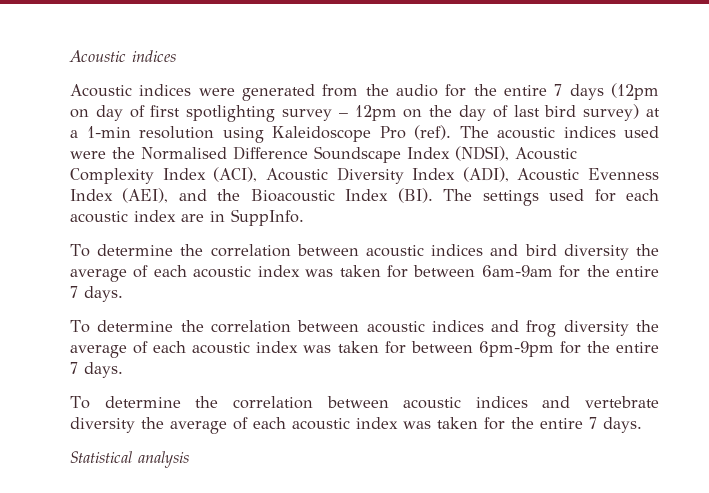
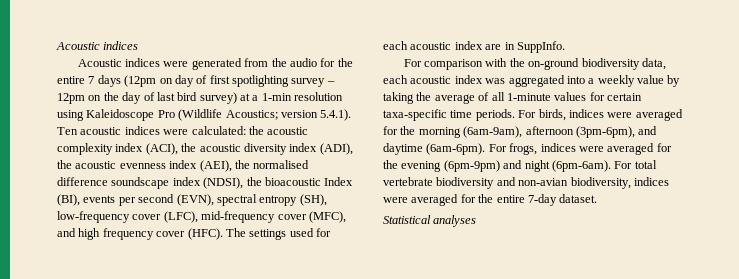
- Acoustic indices were generated from the audio for the entire 7 days (12pm on day of first spotlighting survey – 12pm on the day of last bird survey) at a 1-min resolution using Kaleidoscope Pro (ref). The acoustic indices used were the Normalised Difference Soundscape Index (NDSI), Acoustic Complexity Index (ACI), Acoustic Diversity Index (ADI), Acoustic Evenness Index (AEI), and the Bioacoustic Index (BI). The settings used for each acoustic index are in SuppInfo.
+ Acoustic indices were generated from the audio for the entire 7 days (12pm on day of first spotlighting survey – 12pm on the day of last bird survey) at a 1-min resolution using Kaleidoscope Pro (Wildlife Acoustics; version 5.4.1). Ten acoustic indices were calculated: the acoustic complexity index (ACI), the acoustic diversity index (ADI), the acoustic evenness index (AEI), the normalised difference soundscape index (NDSI), the bioacoustic Index (BI), events per second (EVN), spectral entropy (SH), low-frequency cover (LFC), mid-frequency cover (MFC), and high frequency cover (HFC). The settings used for each acoustic index are in SuppInfo.
- To determine the correlation between acoustic indices and bird diversity the average of each acoustic index was taken for between 6am-9am for the entire 7 days.
- To determine the correlation between acoustic indices and frog diversity the average of each acoustic index was taken for between 6pm-9pm for the entire 7 days.
- To determine the correlation between acoustic indices and vertebrate diversity the average of each acoustic index was taken for the entire 7 days.
+ For comparison with the on-ground biodiversity data, each acoustic index was aggregated into a weekly value by taking the average of all 1-minute values for certain taxa-specific time periods. For birds, indices were averaged for the morning (6am-9am), afternoon (3pm-6pm), and daytime (6am-6pm). For frogs, indices were averaged for the evening (6pm-9pm) and night (6pm-6am). For total vertebrate biodiversity and non-avian biodiversity, indices were averaged for the entire 7-day dataset.
- Statistical analysis
+ Statistical analyses

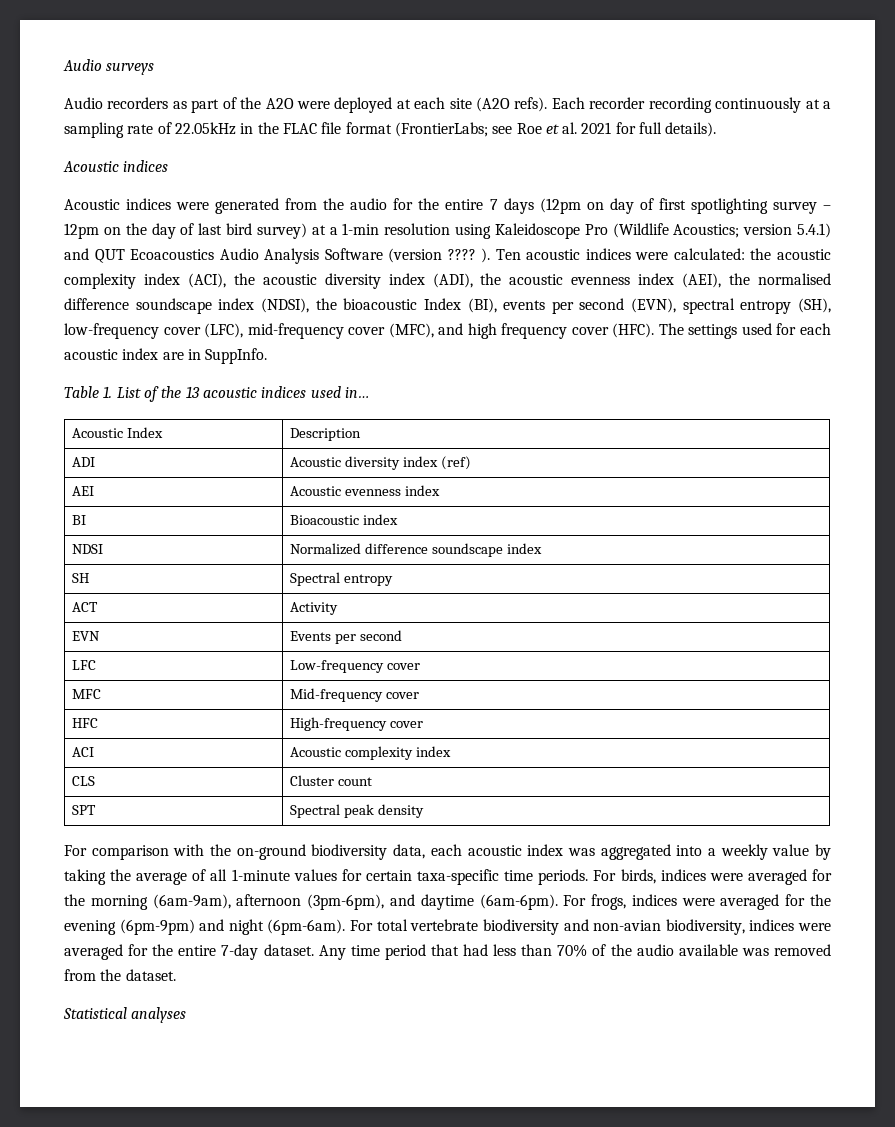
+ Audio surveys
+ Audio recorders as part of the A2O were deployed at each site (A2O refs). Each recorder recording continuously at a sampling rate of 22.05kHz in the FLAC file format (FrontierLabs; see Roe et al. 2021 for full details).
- version 5.4.1). Ten acoustic indices were calculated:
+ version 5.4.1) and QUT Ecoacoustics Audio Analysis Software (version ???? ). Ten acoustic indices were calculated:
+ Table 1. List of the 13 acoustic indices used in…
+ Acoustic Index | Description
+ ADI | Acoustic diversity index (ref)
+ AEI | Acoustic evenness index
+ BI | Bioacoustic index
+ NDSI | Normalized difference soundscape index
+ SH | Spectral entropy
+ ACT | Activity
+ EVN | Events per second
+ LFC | Low-frequency cover
+ MFC | Mid-frequency cover
+ HFC | High-frequency cover
+ ACI | Acoustic complexity index
+ CLS | Cluster count
+ SPT | Spectral peak density
+ Any time period that had less than 70% of the audio available was removed from the dataset.

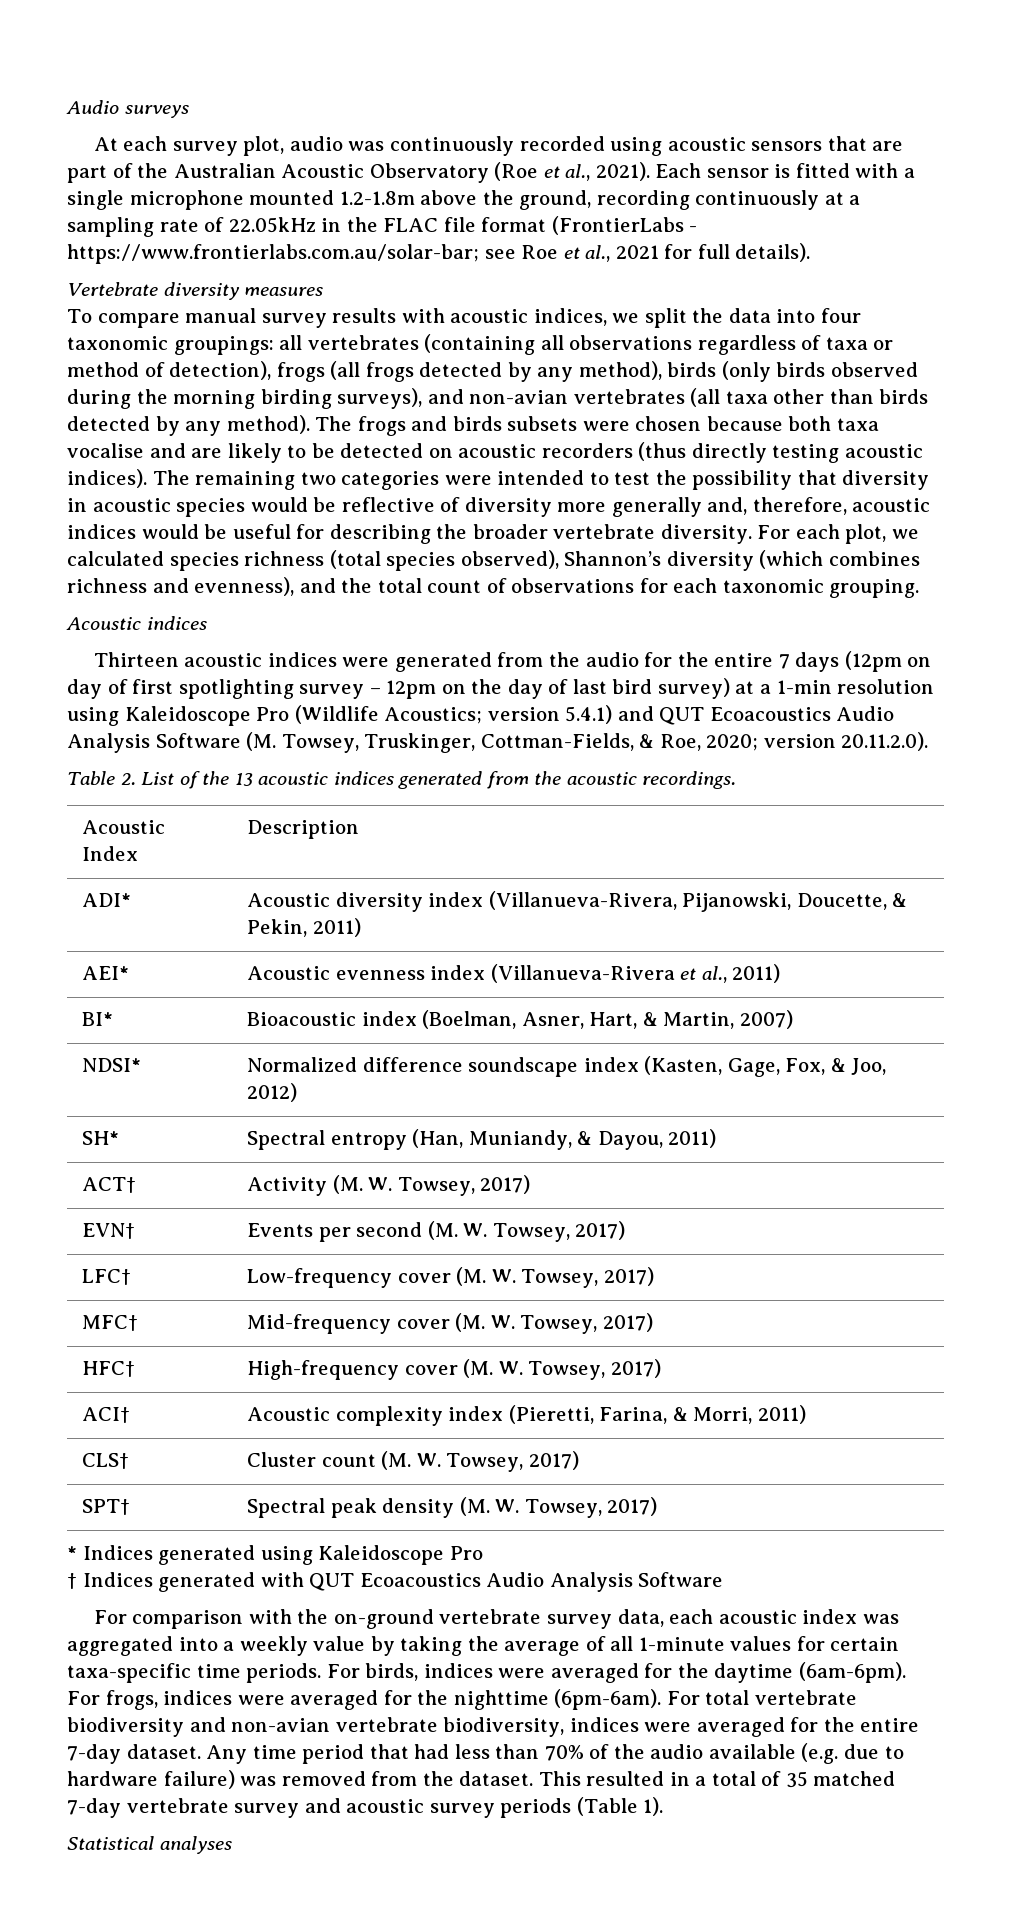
- Audio recorders as part of the A2O were deployed at each site (A2O refs). Each recorder recording continuously at a sampling rate of 22.05kHz in the FLAC file format (FrontierLabs; see Roe et al. 2021 for full details).
+ At each survey plot, audio was continuously recorded using acoustic sensors that are part of the Australian Acoustic Observatory (Roe et al., 2021). Each sensor is fitted with a single microphone mounted 1.2-1.8m above the ground, recording continuously at a sampling rate of 22.05kHz in the FLAC file format (FrontierLabs - https://www.frontierlabs.com.au/solar-bar; see Roe et al., 2021 for full details).
+ Vertebrate diversity measures
+ To compare manual survey results with acoustic indices, we split the data into four taxonomic groupings: all vertebrates (containing all observations regardless of taxa or method of detection), frogs (all frogs detected by any method), birds (only birds observed during the morning birding surveys), and non-avian vertebrates (all taxa other than birds detected by any method). The frogs and birds subsets were chosen because both taxa vocalise and are likely to be detected on acoustic recorders (thus directly testing acoustic indices). The remaining two categories were intended to test the possibility that diversity in acoustic species would be reflective of diversity more generally and, therefore, acoustic indices would be useful for describing the broader vertebrate diversity. For each plot, we calculated species richness (total species observed), Shannon’s diversity (which combines richness and evenness), and the total count of observations for each taxonomic grouping.
- Acoustic indices were generated from the audio for the entire 7 days (12pm on day of first spotlighting survey – 12pm on the day of last bird survey) at a 1-min resolution using Kaleidoscope Pro (Wildlife Acoustics; version 5.4.1) and QUT Ecoacoustics Audio Analysis Software (version ???? ). Ten acoustic indices were calculated: the acoustic complexity index (ACI), the acoustic diversity index (ADI), the acoustic evenness index (AEI), the normalised difference soundscape index (NDSI), the bioacoustic Index (BI), events per second (EVN), spectral entropy (SH), low-frequency cover (LFC), mid-frequency cover (MFC), and high frequency cover (HFC). The settings used for each acoustic index are in SuppInfo.
+ Thirteen acoustic indices were generated from the audio for the entire 7 days (12pm on day of first spotlighting survey – 12pm on the day of last bird survey) at a 1-min resolution using Kaleidoscope Pro (Wildlife Acoustics; version 5.4.1) and QUT Ecoacoustics Audio Analysis Software (M. Towsey, Truskinger, Cottman-Fields, & Roe, 2020; version 20.11.2.0).
- Table 1. List of the 13 acoustic indices used in…
+ Table 2. List of the 13 acoustic indices generated from the acoustic recordings.
- ADI | Acoustic diversity index (ref)
- AEI | Acoustic evenness index
- BI | Bioacoustic index
- NDSI | Normalized difference soundscape index
- SH | Spectral entropy
- ACT | Activity
- EVN | Events per second
- LFC | Low-frequency cover
- MFC | Mid-frequency cover
- HFC | High-frequency cover
- ACI | Acoustic complexity index
- CLS | Cluster count
- SPT | Spectral peak density
+ ADI* | Acoustic diversity index (Villanueva-Rivera, Pijanowski, Doucette, & Pekin, 2011)
+ AEI* | Acoustic evenness index (Villanueva-Rivera et al., 2011)
+ BI* | Bioacoustic index (Boelman, Asner, Hart, & Martin, 2007)
+ NDSI* | Normalized difference soundscape index (Kasten, Gage, Fox, & Joo, 2012)
+ SH* | Spectral entropy (Han, Muniandy, & Dayou, 2011)
+ ACT† | Activity (M. W. Towsey, 2017)
+ EVN† | Events per second (M. W. Towsey, 2017)
+ LFC† | Low-frequency cover (M. W. Towsey, 2017)
+ MFC† | Mid-frequency cover (M. W. Towsey, 2017)
+ HFC† | High-frequency cover (M. W. Towsey, 2017)
+ ACI† | Acoustic complexity index (Pieretti, Farina, & Morri, 2011)
+ CLS† | Cluster count (M. W. Towsey, 2017)
+ SPT† | Spectral peak density (M. W. Towsey, 2017)
+ * Indices generated using Kaleidoscope Pro
+ † Indices generated with QUT Ecoacoustics Audio Analysis Software
- For comparison with the on-ground biodiversity data, each acoustic index was aggregated into a weekly value by taking the average of all 1-minute values for certain taxa-specific time periods.
+ For comparison with the on-ground vertebrate survey data, each acoustic index was aggregated into a weekly value by taking the average of all 1-minute values for certain taxa-specific time periods.
- For birds, indices were averaged for the morning (6am-9am), afternoon (3pm-6pm), and daytime (6am-6pm).
+ For birds, indices were averaged for the daytime (6am-6pm).
- For frogs, indices were averaged for the evening (6pm-9pm) and night (6pm-6am).
+ For frogs, indices were averaged for the nighttime (6pm-6am).
- For total vertebrate biodiversity and non-avian biodiversity, indices were averaged for the entire 7-day dataset.
+ For total vertebrate biodiversity and non-avian vertebrate biodiversity, indices were averaged for the entire 7-day dataset.
- Any time period that had less than 70% of the audio available was removed from the dataset.
+ Any time period that had less than 70% of the audio available (e.g. due to hardware failure) was removed from the dataset. This resulted in a total of 35 matched 7-day vertebrate survey and acoustic survey periods (Table 1).

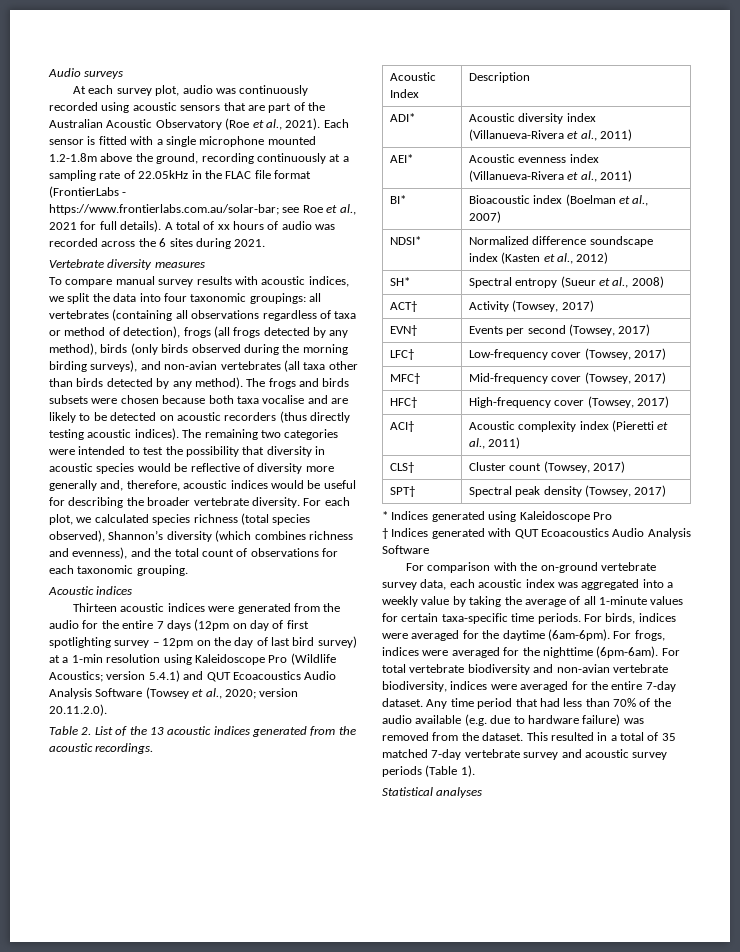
+ A total of xx hours of audio was recorded across the 6 sites during 2021.
- Thirteen acoustic indices were generated from the audio for the entire 7 days (12pm on day of first spotlighting survey – 12pm on the day of last bird survey) at a 1-min resolution using Kaleidoscope Pro (Wildlife Acoustics; version 5.4.1) and QUT Ecoacoustics Audio Analysis Software (M. Towsey, Truskinger, Cottman-Fields, & Roe, 2020; version 20.11.2.0).
+ Thirteen acoustic indices were generated from the audio for the entire 7 days (12pm on day of first spotlighting survey – 12pm on the day of last bird survey) at a 1-min resolution using Kaleidoscope Pro (Wildlife Acoustics; version 5.4.1) and QUT Ecoacoustics Audio Analysis Software (Towsey et al., 2020; version 20.11.2.0).
- ADI* | Acoustic diversity index (Villanueva-Rivera, Pijanowski, Doucette, & Pekin, 2011)
+ ADI* | Acoustic diversity index (Villanueva-Rivera et al., 2011)
- BI* | Bioacoustic index (Boelman, Asner, Hart, & Martin, 2007)
+ BI* | Bioacoustic index (Boelman et al., 2007)
- NDSI* | Normalized difference soundscape index (Kasten, Gage, Fox, & Joo, 2012)
+ NDSI* | Normalized difference soundscape index (Kasten et al., 2012)
- SH* | Spectral entropy (Han, Muniandy, & Dayou, 2011)
+ SH* | Spectral entropy (Sueur et al., 2008)
- ACT† | Activity (M. W. Towsey, 2017)
+ ACT† | Activity (Towsey, 2017)
- EVN† | Events per second (M. W. Towsey, 2017)
+ EVN† | Events per second (Towsey, 2017)
- LFC† | Low-frequency cover (M. W. Towsey, 2017)
+ LFC† | Low-frequency cover (Towsey, 2017)
- MFC† | Mid-frequency cover (M. W. Towsey, 2017)
+ MFC† | Mid-frequency cover (Towsey, 2017)
- HFC† | High-frequency cover (M. W. Towsey, 2017)
+ HFC† | High-frequency cover (Towsey, 2017)
- ACI† | Acoustic complexity index (Pieretti, Farina, & Morri, 2011)
+ ACI† | Acoustic complexity index (Pieretti et al., 2011)
- CLS† | Cluster count (M. W. Towsey, 2017)
+ CLS† | Cluster count (Towsey, 2017)
- SPT† | Spectral peak density (M. W. Towsey, 2017)
+ SPT† | Spectral peak density (Towsey, 2017)

